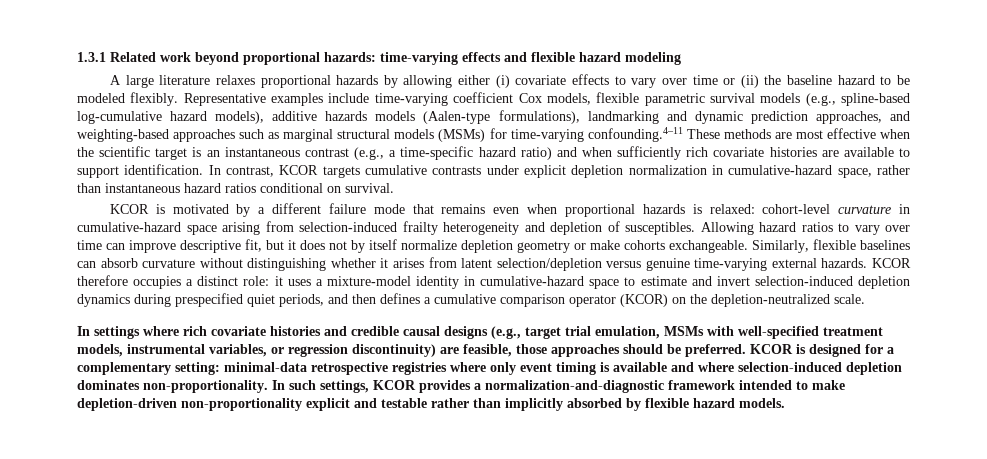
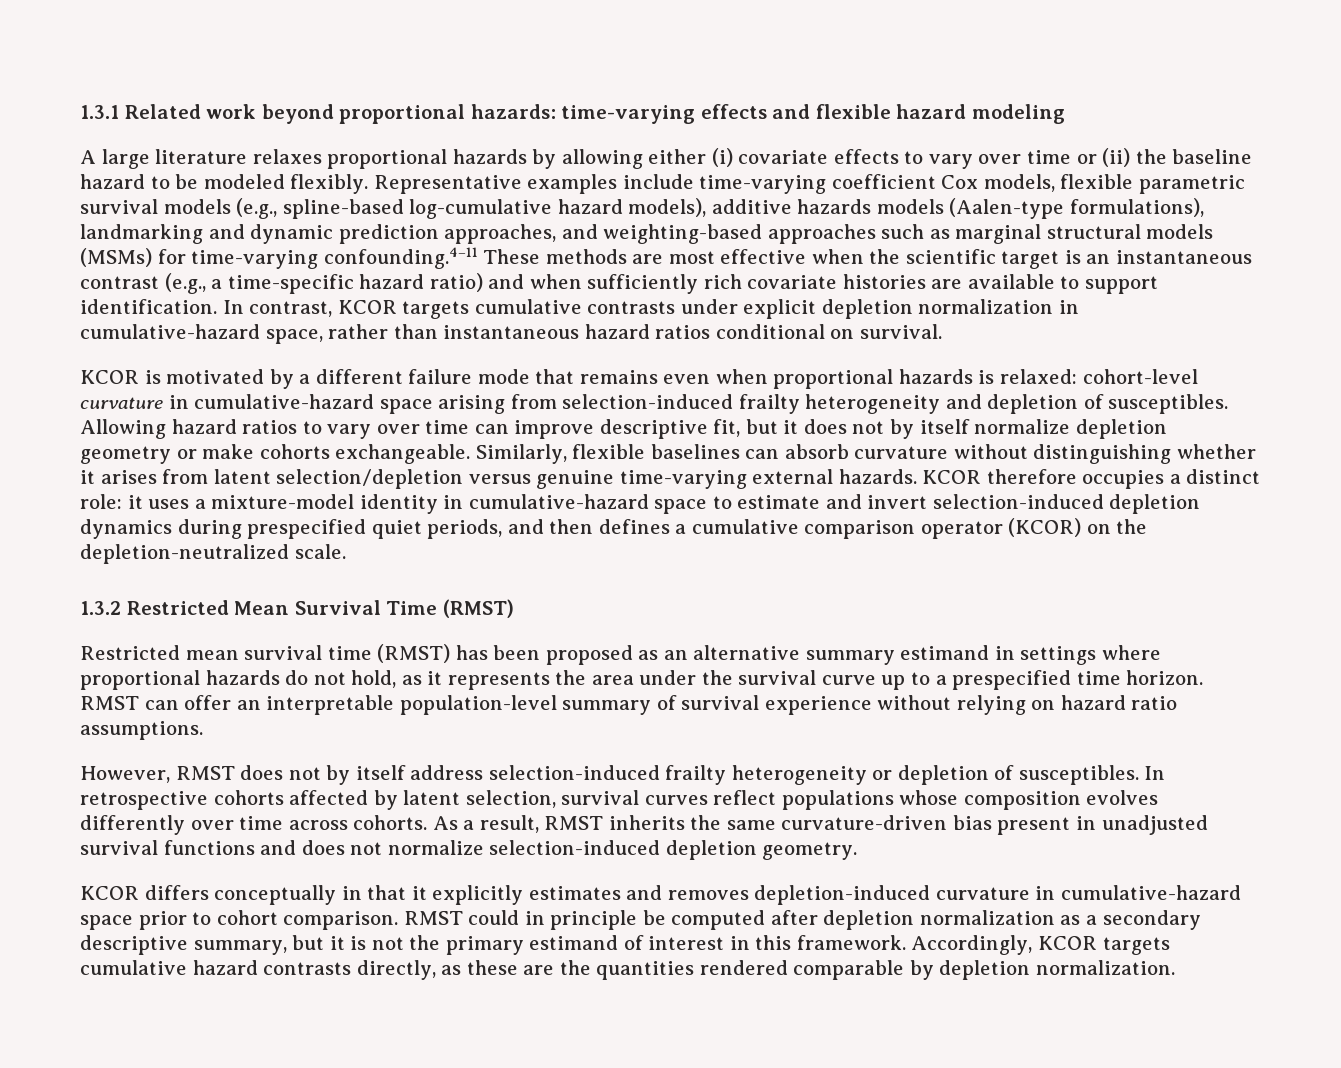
- In settings where rich covariate histories and credible causal designs (e.g., target trial emulation, MSMs with well-specified treatment models, instrumental variables, or regression discontinuity) are feasible, those approaches should be preferred. KCOR is designed for a complementary setting: minimal-data retrospective registries where only event timing is available and where selection-induced depletion dominates non-proportionality. In such settings, KCOR provides a normalization-and-diagnostic framework intended to make depletion-driven non-proportionality explicit and testable rather than implicitly absorbed by flexible hazard models.
+ 1.3.2 Restricted Mean Survival Time (RMST)
+ Restricted mean survival time (RMST) has been proposed as an alternative summary estimand in settings where proportional hazards do not hold, as it represents the area under the survival curve up to a prespecified time horizon. RMST can offer an interpretable population-level summary of survival experience without relying on hazard ratio assumptions.
+ However, RMST does not by itself address selection-induced frailty heterogeneity or depletion of susceptibles. In retrospective cohorts affected by latent selection, survival curves reflect populations whose composition evolves differently over time across cohorts. As a result, RMST inherits the same curvature-driven bias present in unadjusted survival functions and does not normalize selection-induced depletion geometry.
+ KCOR differs conceptually in that it explicitly estimates and removes depletion-induced curvature in cumulative-hazard space prior to cohort comparison. RMST could in principle be computed after depletion normalization as a secondary descriptive summary, but it is not the primary estimand of interest in this framework. Accordingly, KCOR targets cumulative hazard contrasts directly, as these are the quantities rendered comparable by depletion normalization.

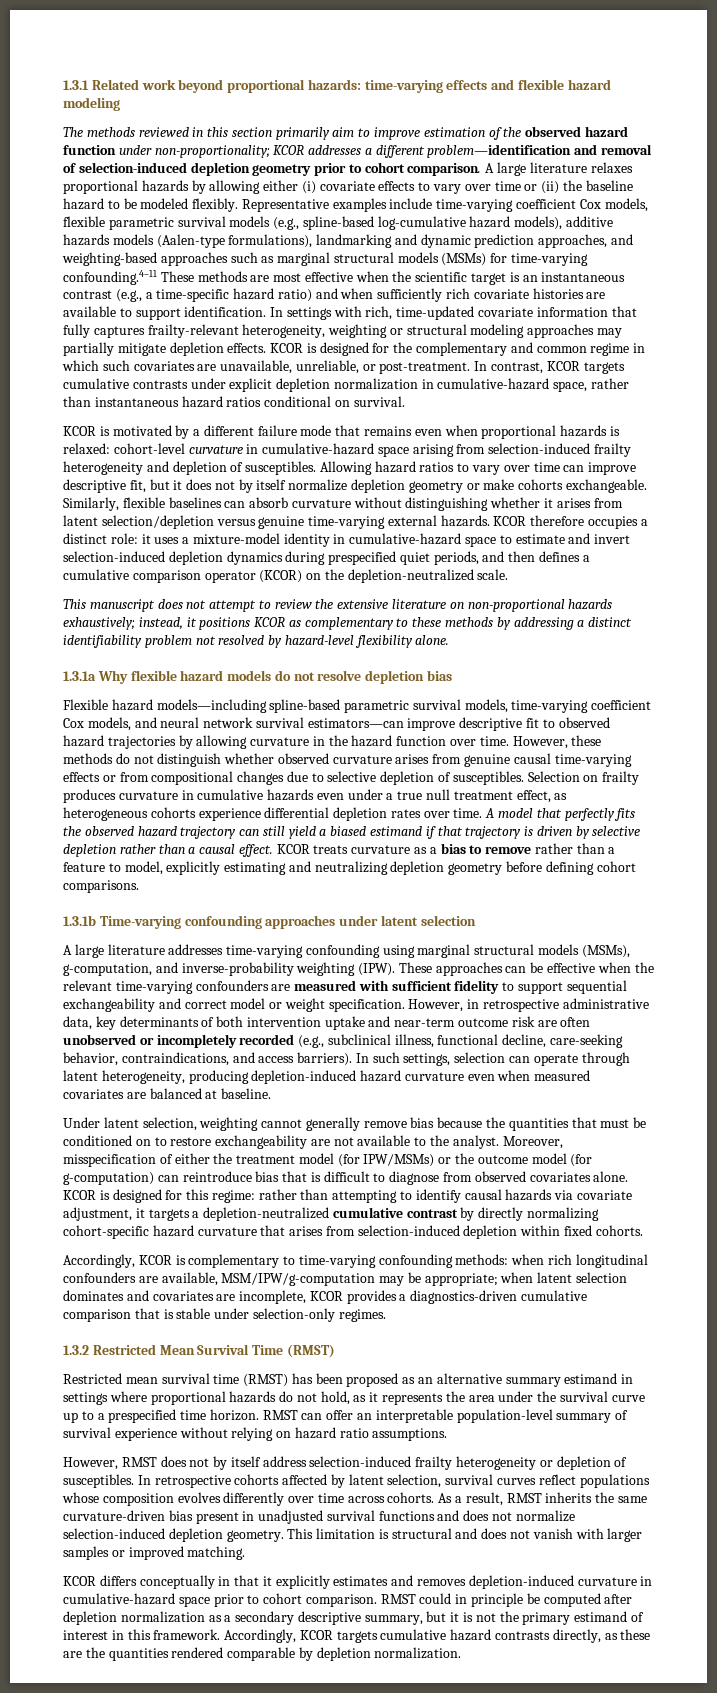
+ The methods reviewed in this section primarily aim to improve estimation of the observed hazard function under non-proportionality; KCOR addresses a different problem—identification and removal of selection-induced depletion geometry prior to cohort comparison.
- In contrast, KCOR targets cumulative contrasts under explicit depletion normalization in cumulative-hazard space, rather than instantaneous hazard ratios conditional on survival.
+ In settings with rich, time-updated covariate information that fully captures frailty-relevant heterogeneity, weighting or structural modeling approaches may partially mitigate depletion effects. KCOR is designed for the complementary and common regime in which such covariates are unavailable, unreliable, or post-treatment. In contrast, KCOR targets cumulative contrasts under explicit depletion normalization in cumulative-hazard space, rather than instantaneous hazard ratios conditional on survival.
+ This manuscript does not attempt to review the extensive literature on non-proportional hazards exhaustively; instead, it positions KCOR as complementary to these methods by addressing a distinct identifiability problem not resolved by hazard-level flexibility alone.
+ 1.3.1a Why flexible hazard models do not resolve depletion bias
+ Flexible hazard models—including spline-based parametric survival models, time-varying coefficient Cox models, and neural network survival estimators—can improve descriptive fit to observed hazard trajectories by allowing curvature in the hazard function over time. However, these methods do not distinguish whether observed curvature arises from genuine causal time-varying effects or from compositional changes due to selective depletion of susceptibles. Selection on frailty produces curvature in cumulative hazards even under a true null treatment effect, as heterogeneous cohorts experience differential depletion rates over time. A model that perfectly fits the observed hazard trajectory can still yield a biased estimand if that trajectory is driven by selective depletion rather than a causal effect. KCOR treats curvature as a bias to remove rather than a feature to model, explicitly estimating and neutralizing depletion geometry before defining cohort comparisons.
+ 1.3.1b Time-varying confounding approaches under latent selection
+ A large literature addresses time-varying confounding using marginal structural models (MSMs), g-computation, and inverse-probability weighting (IPW). These approaches can be effective when the relevant time-varying confounders are measured with sufficient fidelity to support sequential exchangeability and correct model or weight specification. However, in retrospective administrative data, key determinants of both intervention uptake and near-term outcome risk are often unobserved or incompletely recorded (e.g., subclinical illness, functional decline, care-seeking behavior, contraindications, and access barriers). In such settings, selection can operate through latent heterogeneity, producing depletion-induced hazard curvature even when measured covariates are balanced at baseline.
+ Under latent selection, weighting cannot generally remove bias because the quantities that must be conditioned on to restore exchangeability are not available to the analyst. Moreover, misspecification of either the treatment model (for IPW/MSMs) or the outcome model (for g-computation) can reintroduce bias that is difficult to diagnose from observed covariates alone. KCOR is designed for this regime: rather than attempting to identify causal hazards via covariate adjustment, it targets a depletion-neutralized cumulative contrast by directly normalizing cohort-specific hazard curvature that arises from selection-induced depletion within fixed cohorts.
+ Accordingly, KCOR is complementary to time-varying confounding methods: when rich longitudinal confounders are available, MSM/IPW/g-computation may be appropriate; when latent selection dominates and covariates are incomplete, KCOR provides a diagnostics-driven cumulative comparison that is stable under selection-only regimes.
+ This limitation is structural and does not vanish with larger samples or improved matching.

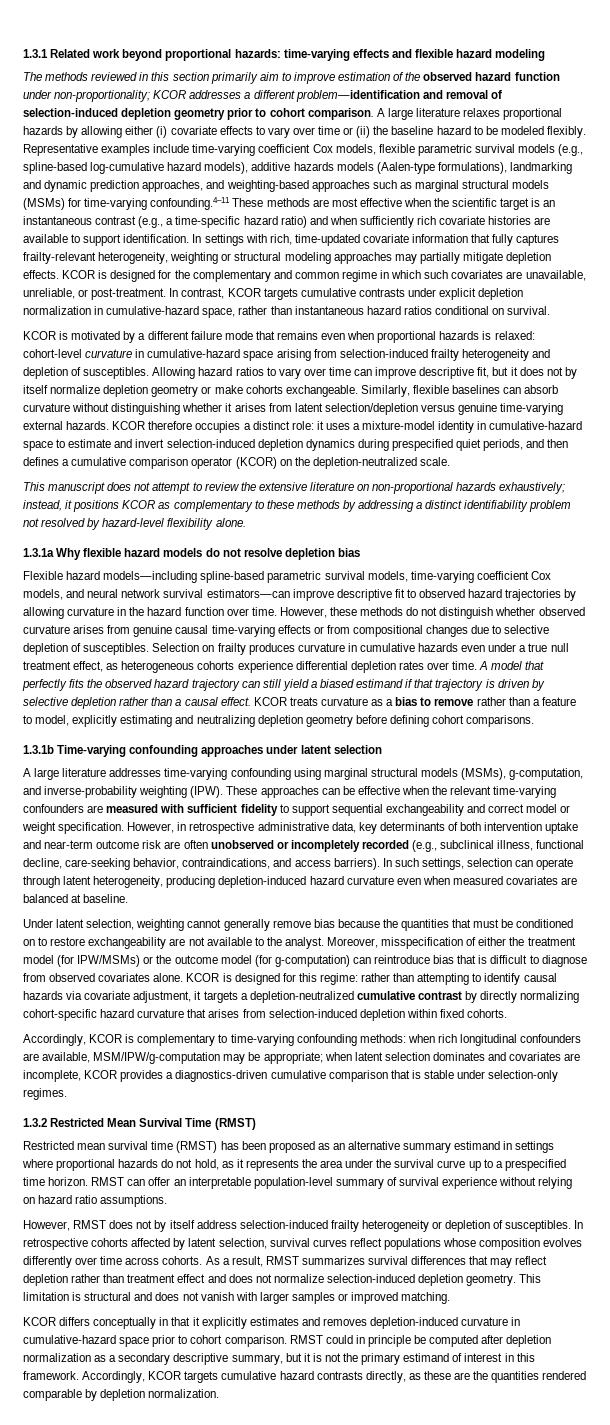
- As a result, RMST inherits the same curvature-driven bias present in unadjusted survival functions and does not normalize selection-induced depletion geometry.
+ As a result, RMST summarizes survival differences that may reflect depletion rather than treatment effect and does not normalize selection-induced depletion geometry.

